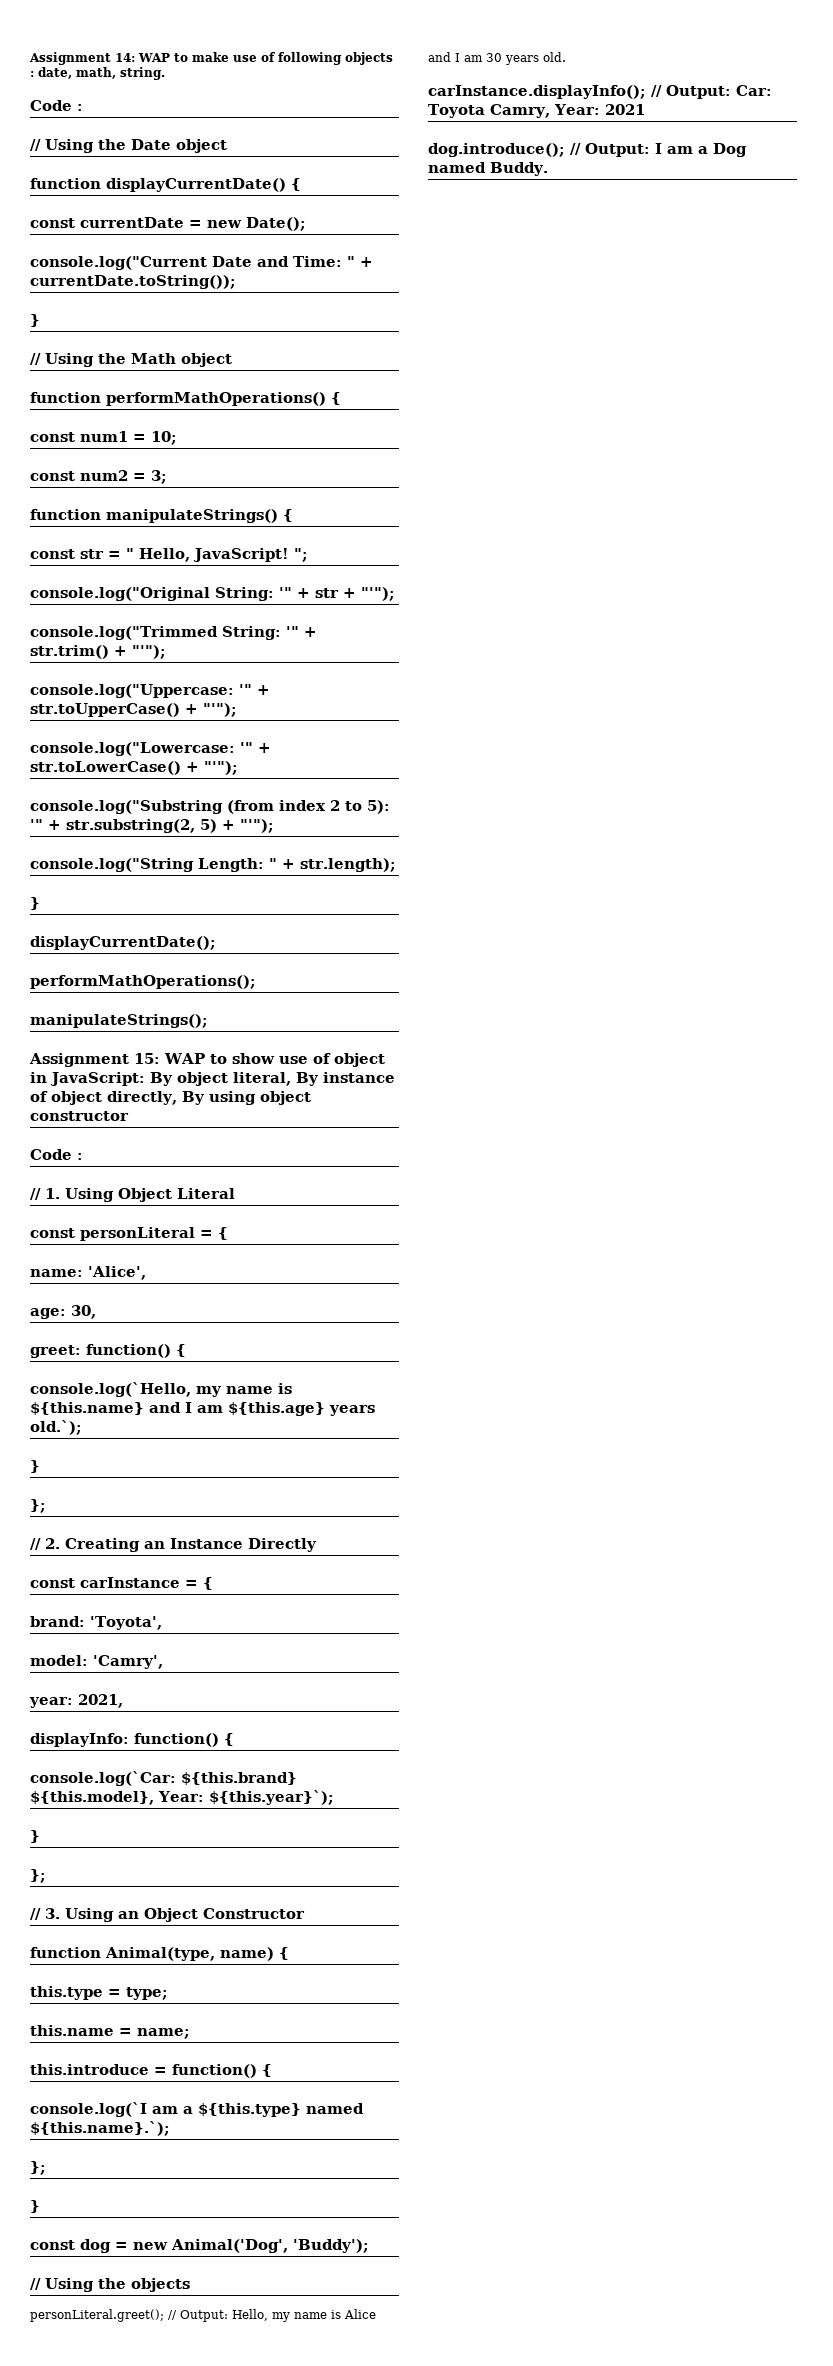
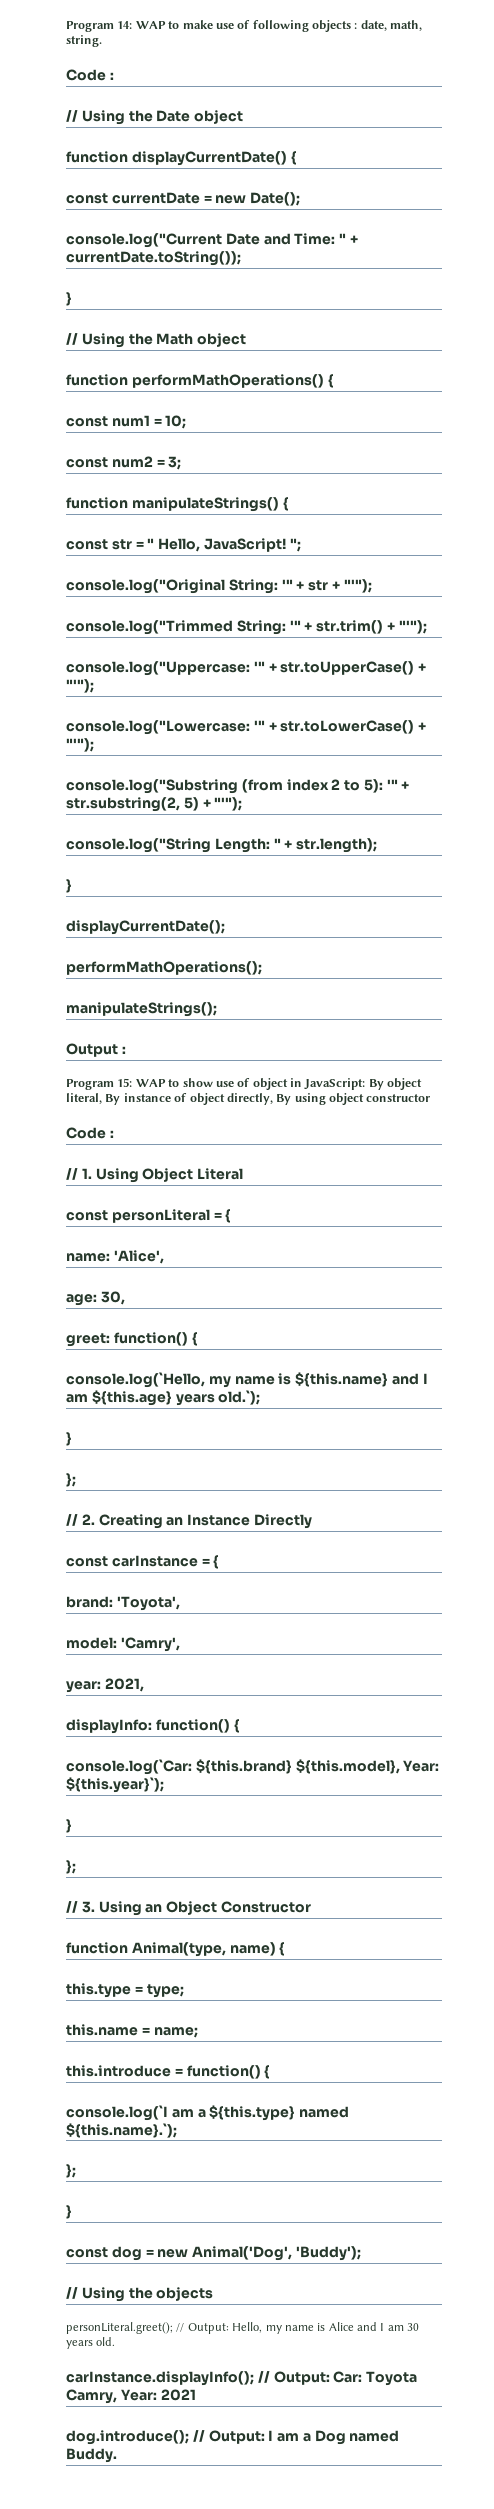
- Assignment 14: WAP to make use of following objects : date, math, string.
+ Program 14: WAP to make use of following objects : date, math, string.
- Assignment 15: WAP to show use of object in JavaScript: By object literal, By instance of object directly, By using object constructor
+ Output :
+ Program 15: WAP to show use of object in JavaScript: By object literal, By instance of object directly, By using object constructor

